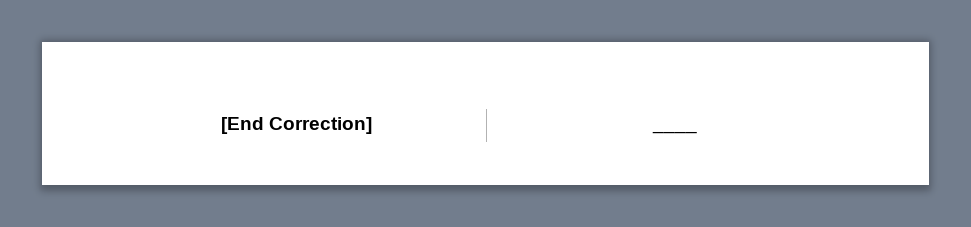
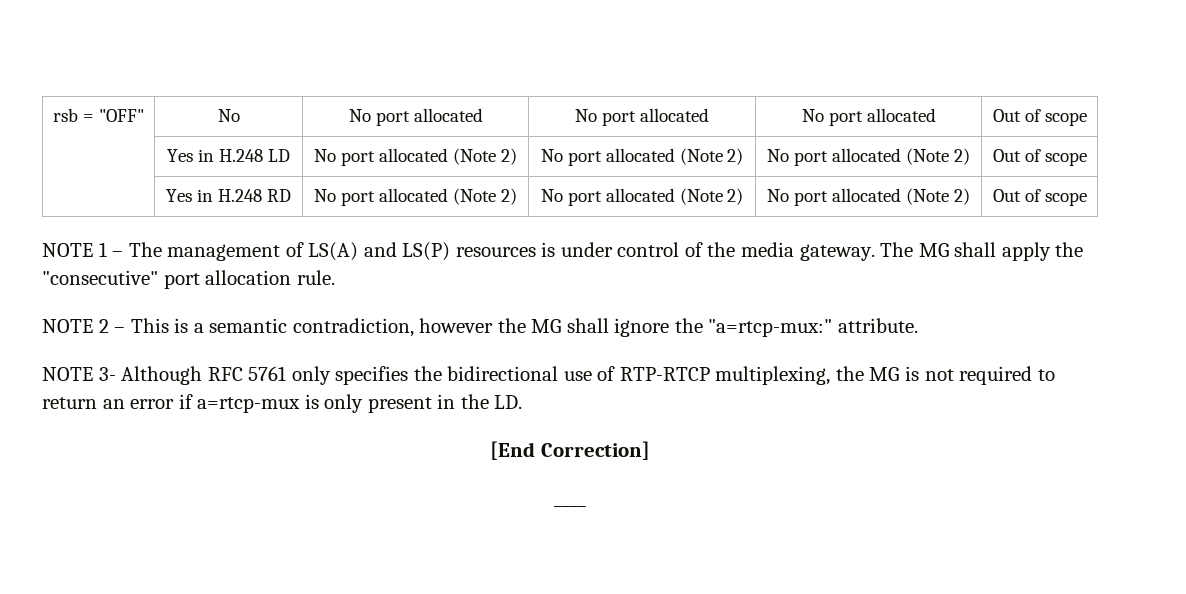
+ rsb = "OFF" | No | No port allocated | No port allocated | No port allocated | Out of scope
+ | Yes in H.248 LD | No port allocated (Note 2) | No port allocated (Note 2) | No port allocated (Note 2) | Out of scope
+ | Yes in H.248 RD | No port allocated (Note 2) | No port allocated (Note 2) | No port allocated (Note 2) | Out of scope
+ NOTE 1 – The management of LS(A) and LS(P) resources is under control of the media gateway. The MG shall apply the "consecutive" port allocation rule.
+ NOTE 2 – This is a semantic contradiction, however the MG shall ignore the "a=rtcp-mux:" attribute.
+ NOTE 3- Although RFC 5761 only specifies the bidirectional use of RTP-RTCP multiplexing, the MG is not required to return an error if a=rtcp-mux is only present in the LD.

